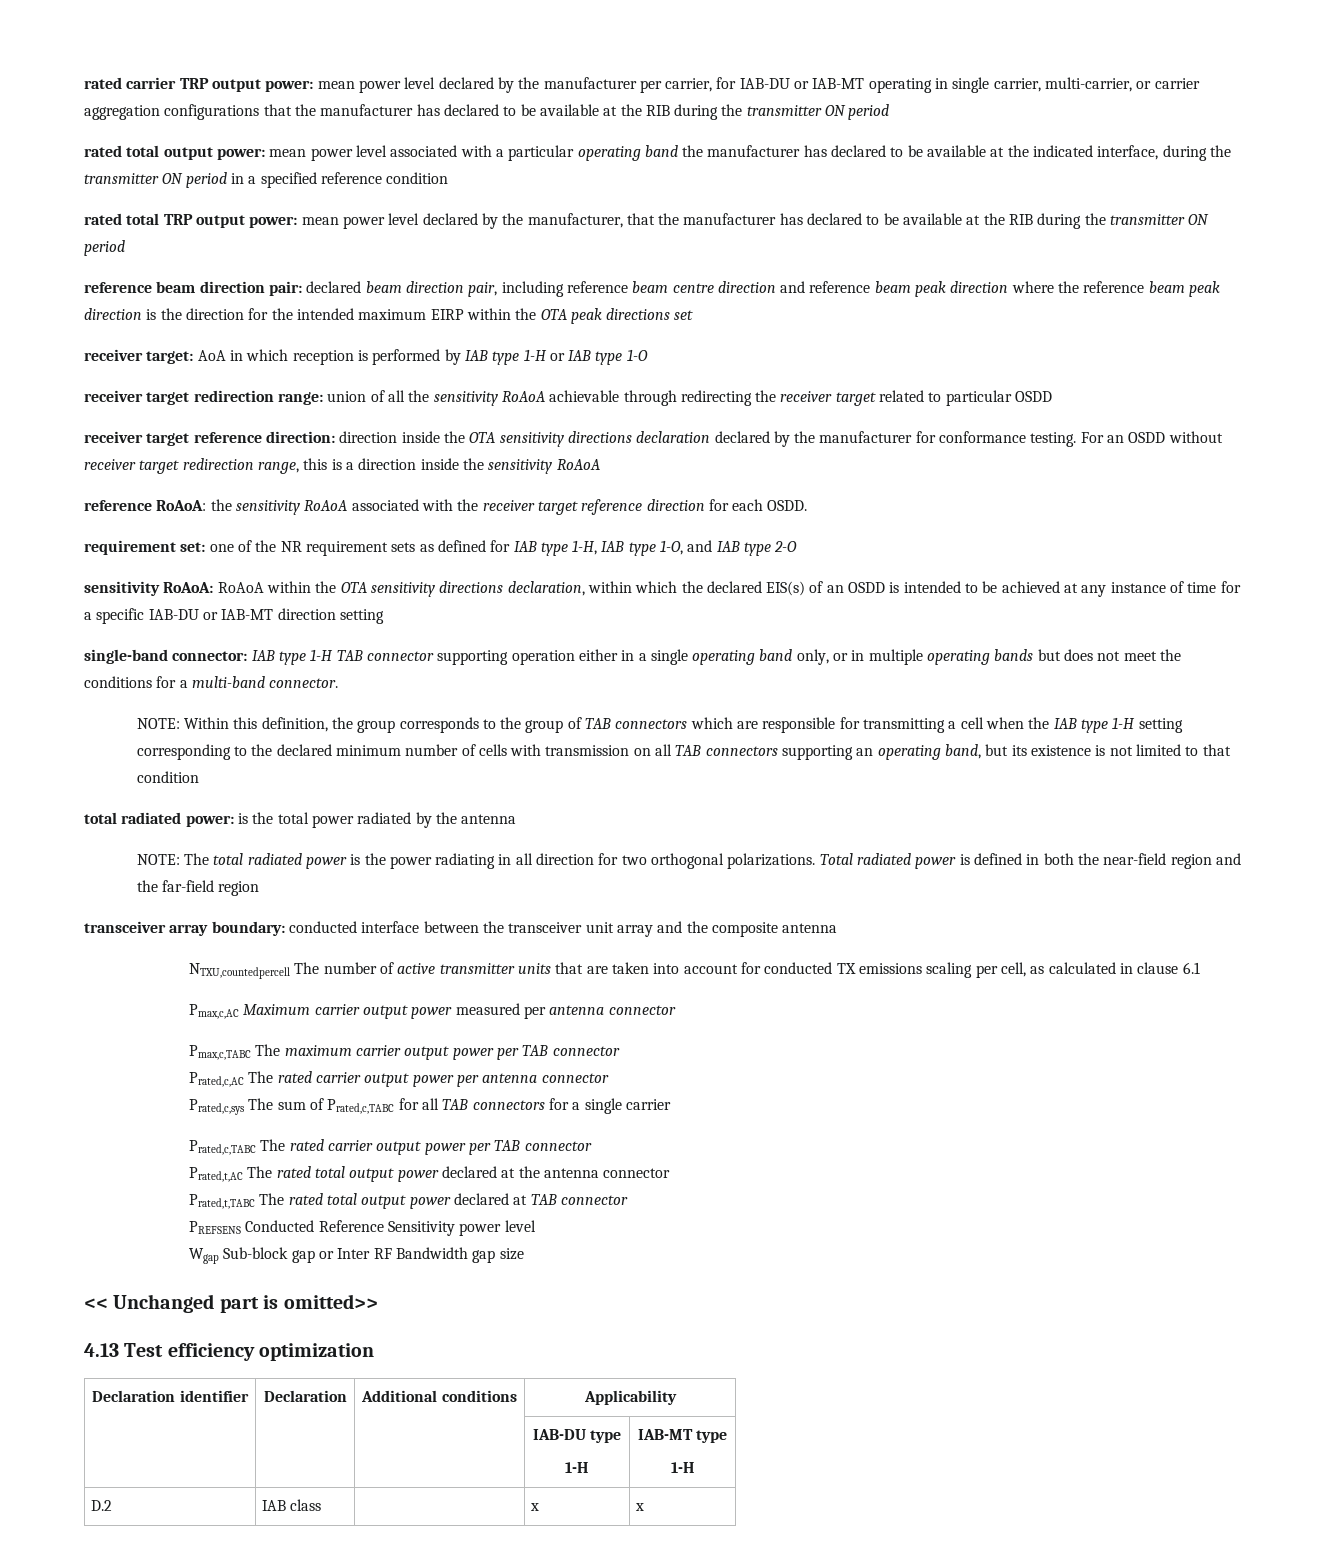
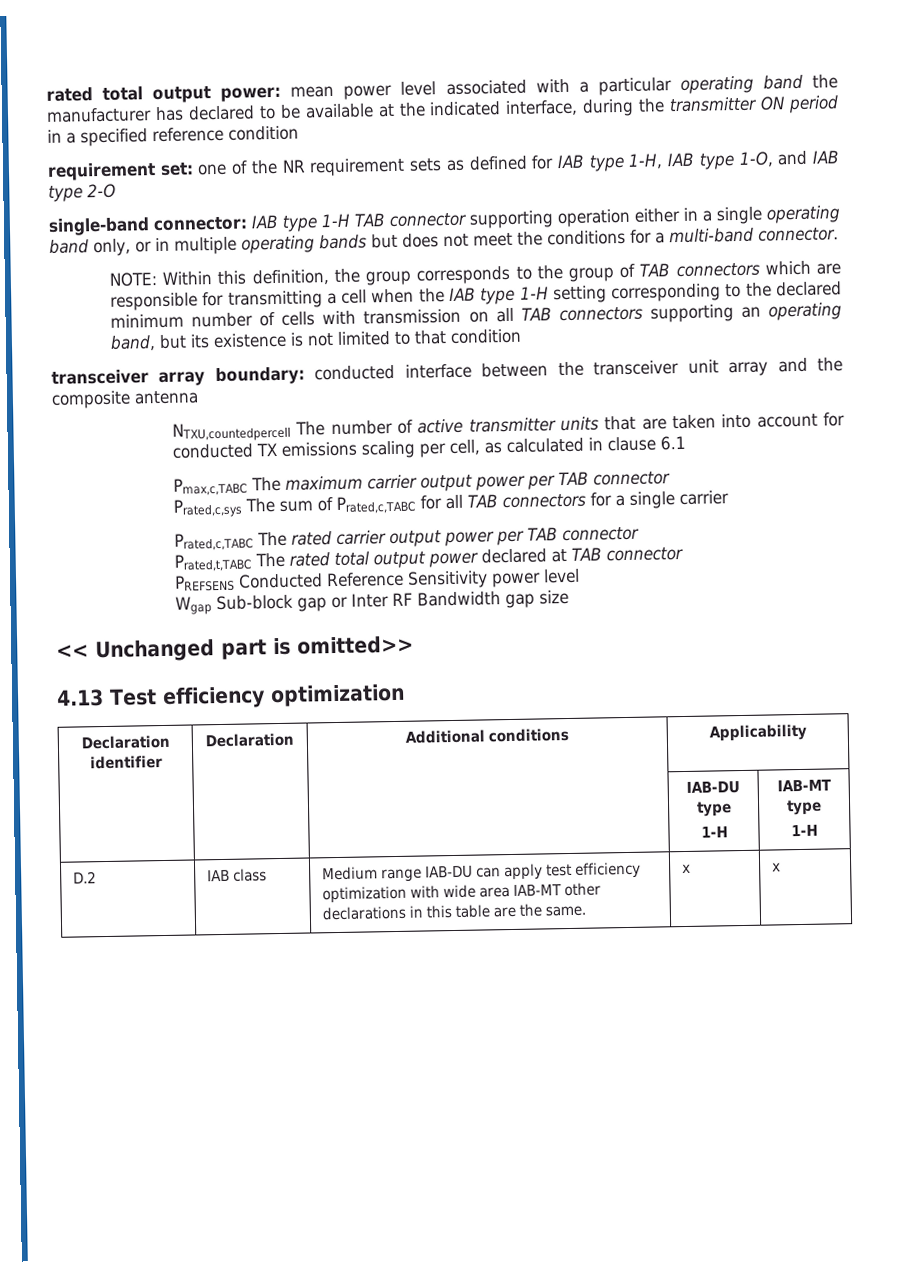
- rated carrier TRP output power: mean power level declared by the manufacturer per carrier, for IAB-DU or IAB-MT operating in single carrier, multi-carrier, or carrier aggregation configurations that the manufacturer has declared to be available at the RIB during the transmitter ON period
- rated total TRP output power: mean power level declared by the manufacturer, that the manufacturer has declared to be available at the RIB during the transmitter ON period
- reference beam direction pair: declared beam direction pair, including reference beam centre direction and reference beam peak direction where the reference beam peak direction is the direction for the intended maximum EIRP within the OTA peak directions set
- receiver target: AoA in which reception is performed by IAB type 1-H or IAB type 1-O
- receiver target redirection range: union of all the sensitivity RoAoA achievable through redirecting the receiver target related to particular OSDD
- receiver target reference direction: direction inside the OTA sensitivity directions declaration declared by the manufacturer for conformance testing. For an OSDD without receiver target redirection range, this is a direction inside the sensitivity RoAoA
- reference RoAoA: the sensitivity RoAoA associated with the receiver target reference direction for each OSDD.
- sensitivity RoAoA: RoAoA within the OTA sensitivity directions declaration, within which the declared EIS(s) of an OSDD is intended to be achieved at any instance of time for a specific IAB-DU or IAB-MT direction setting
- total radiated power: is the total power radiated by the antenna
- NOTE: The total radiated power is the power radiating in all direction for two orthogonal polarizations. Total radiated power is defined in both the near-field region and the far-field region
- Pmax,c,AC Maximum carrier output power measured per antenna connector
- Prated,c,AC The rated carrier output power per antenna connector
- Prated,t,AC The rated total output power declared at the antenna connector
- D.2 | IAB class | | x | x
+ D.2 | IAB class | Medium range IAB-DU can apply test efficiency optimization with wide area IAB-MT other declarations in this table are the same. | x | x

